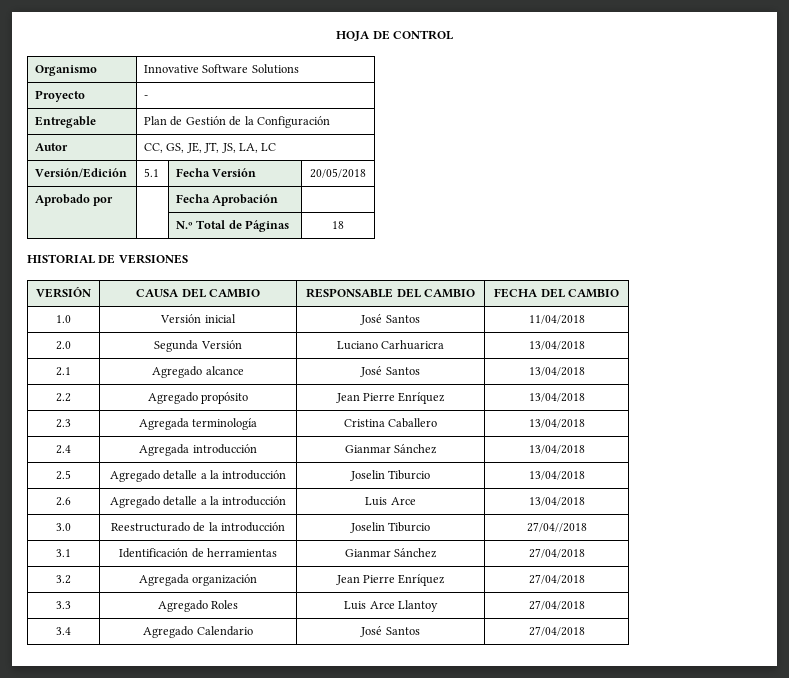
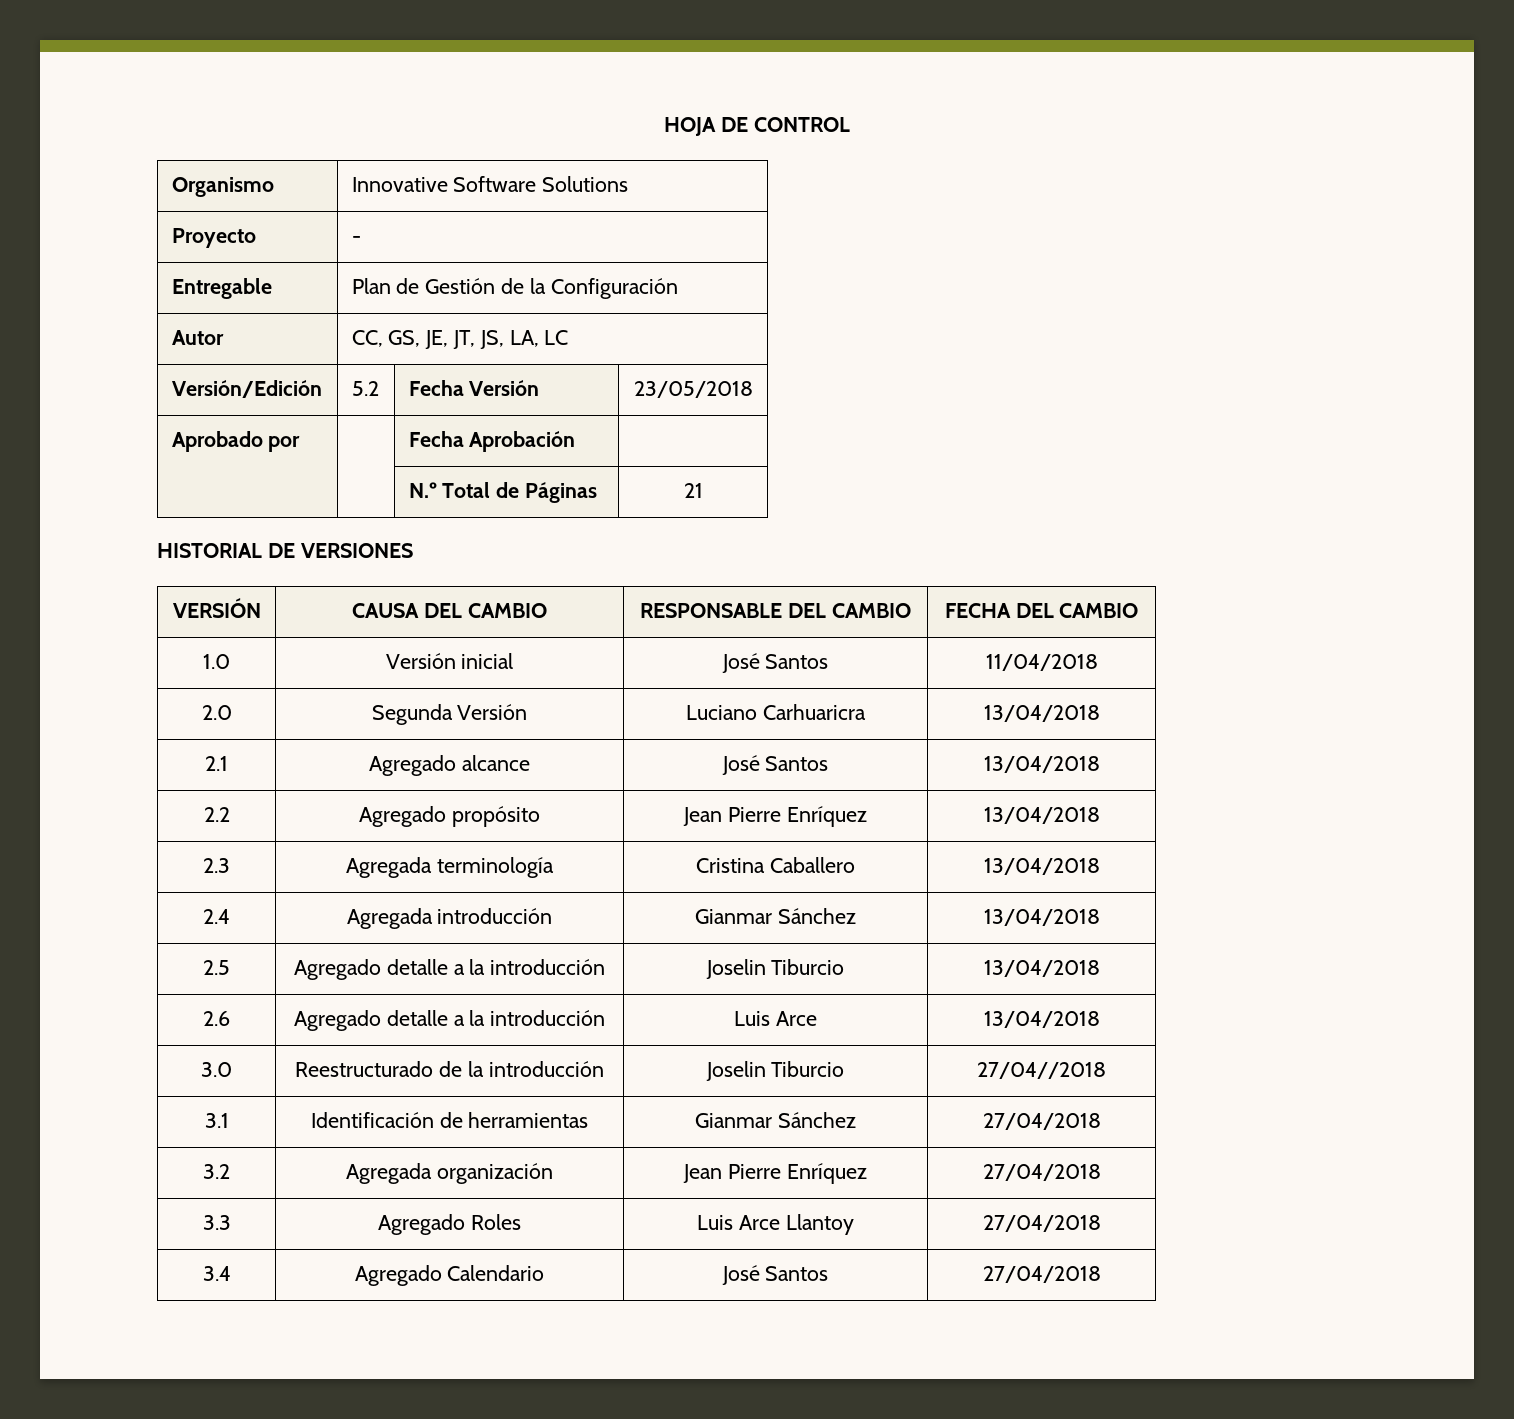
- Versión/Edición | 5.1 | Fecha Versión | 20/05/2018
+ Versión/Edición | 5.2 | Fecha Versión | 23/05/2018
- | | N.º Total de Páginas | 18
+ | | N.º Total de Páginas | 21

